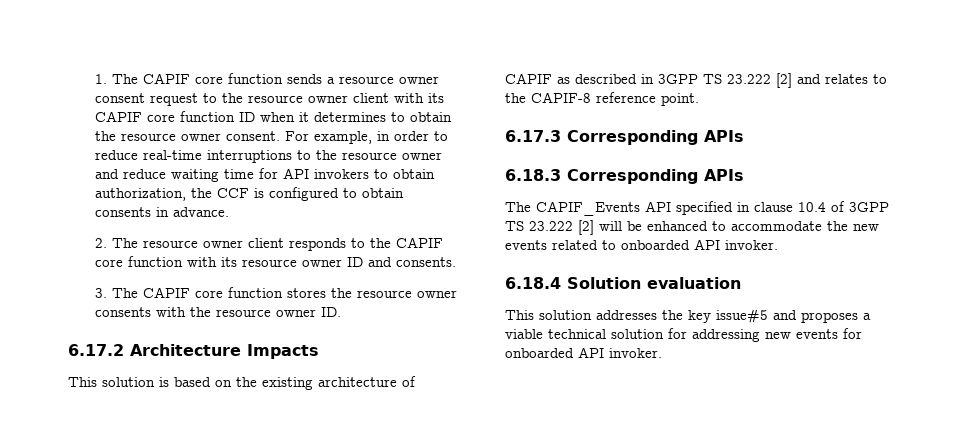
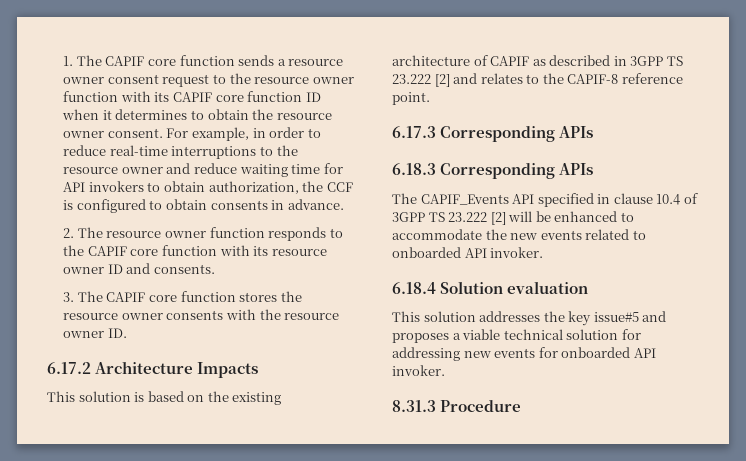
- 1. The CAPIF core function sends a resource owner consent request to the resource owner client with its CAPIF core function ID when it determines to obtain the resource owner consent.
+ 1. The CAPIF core function sends a resource owner consent request to the resource owner function with its CAPIF core function ID when it determines to obtain the resource owner consent.
- 2. The resource owner client responds to the CAPIF core function with its resource owner ID and consents.
+ 2. The resource owner function responds to the CAPIF core function with its resource owner ID and consents.
+ 8.31.3 Procedure

